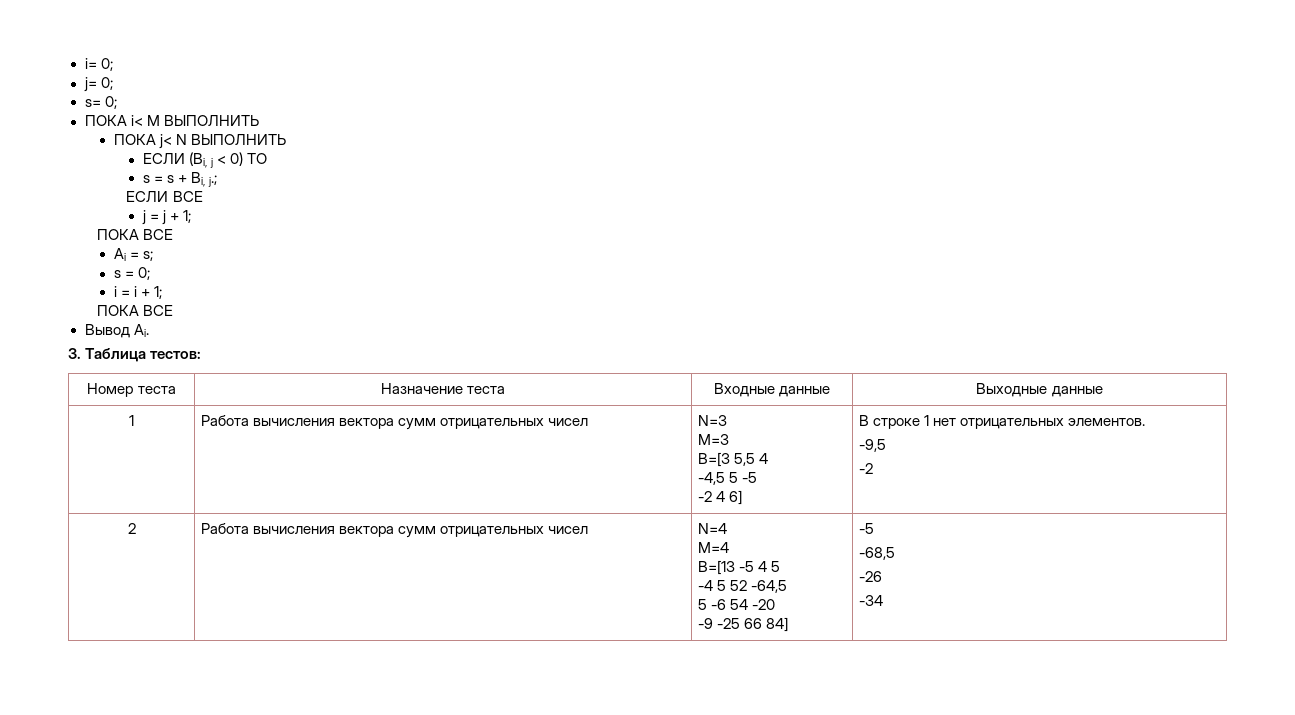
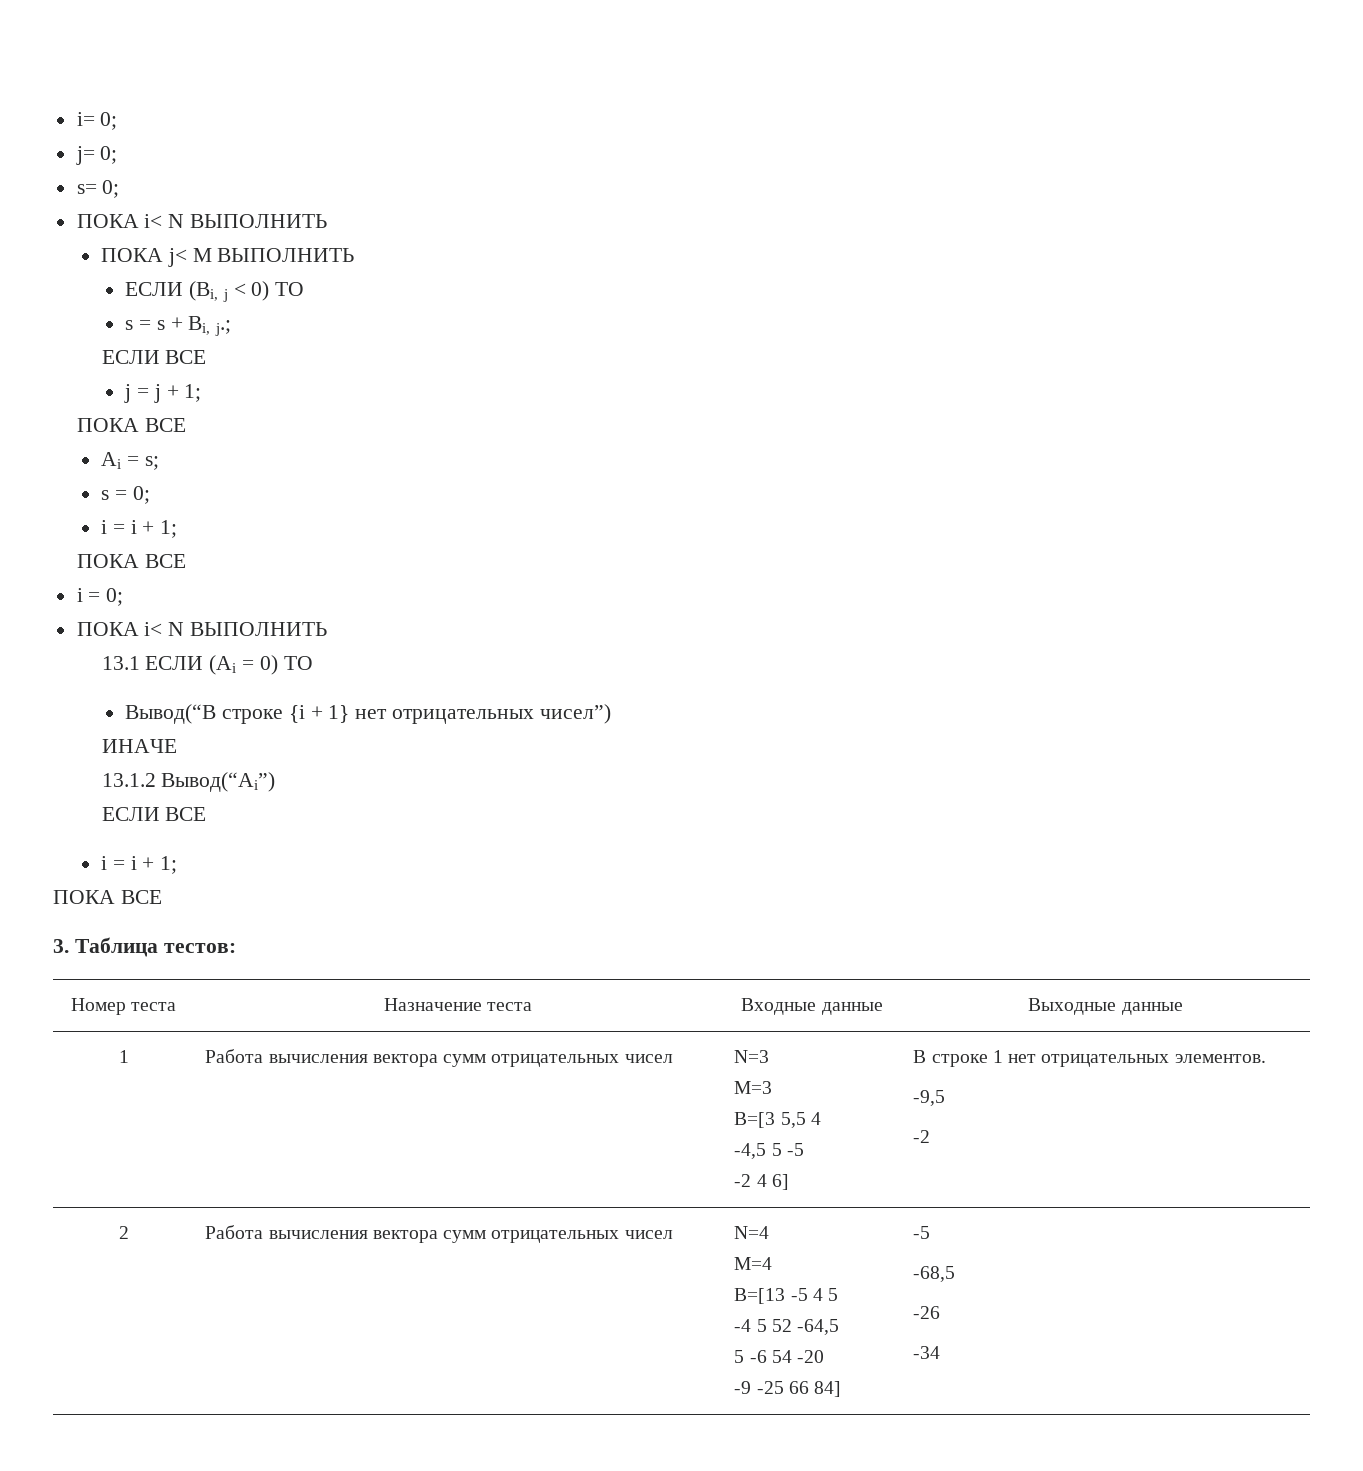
  s= 0;
- ПОКА i< M ВЫПОЛНИТЬ
+ ПОКА i< N ВЫПОЛНИТЬ
- ПОКА j< N ВЫПОЛНИТЬ
+ ПОКА j< M ВЫПОЛНИТЬ
- Вывод Аi.
+ i = 0;
+ ПОКА i< N ВЫПОЛНИТЬ
+ 13.1 ЕСЛИ (Аi = 0) ТО
+ Вывод(“В строке {i + 1} нет отрицательных чисел”)
+ ИНАЧЕ
+ 13.1.2 Вывод(“Аi”)
+ ЕСЛИ ВСЕ
+ i = i + 1;
+ ПОКА ВСЕ

